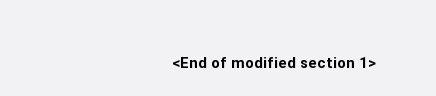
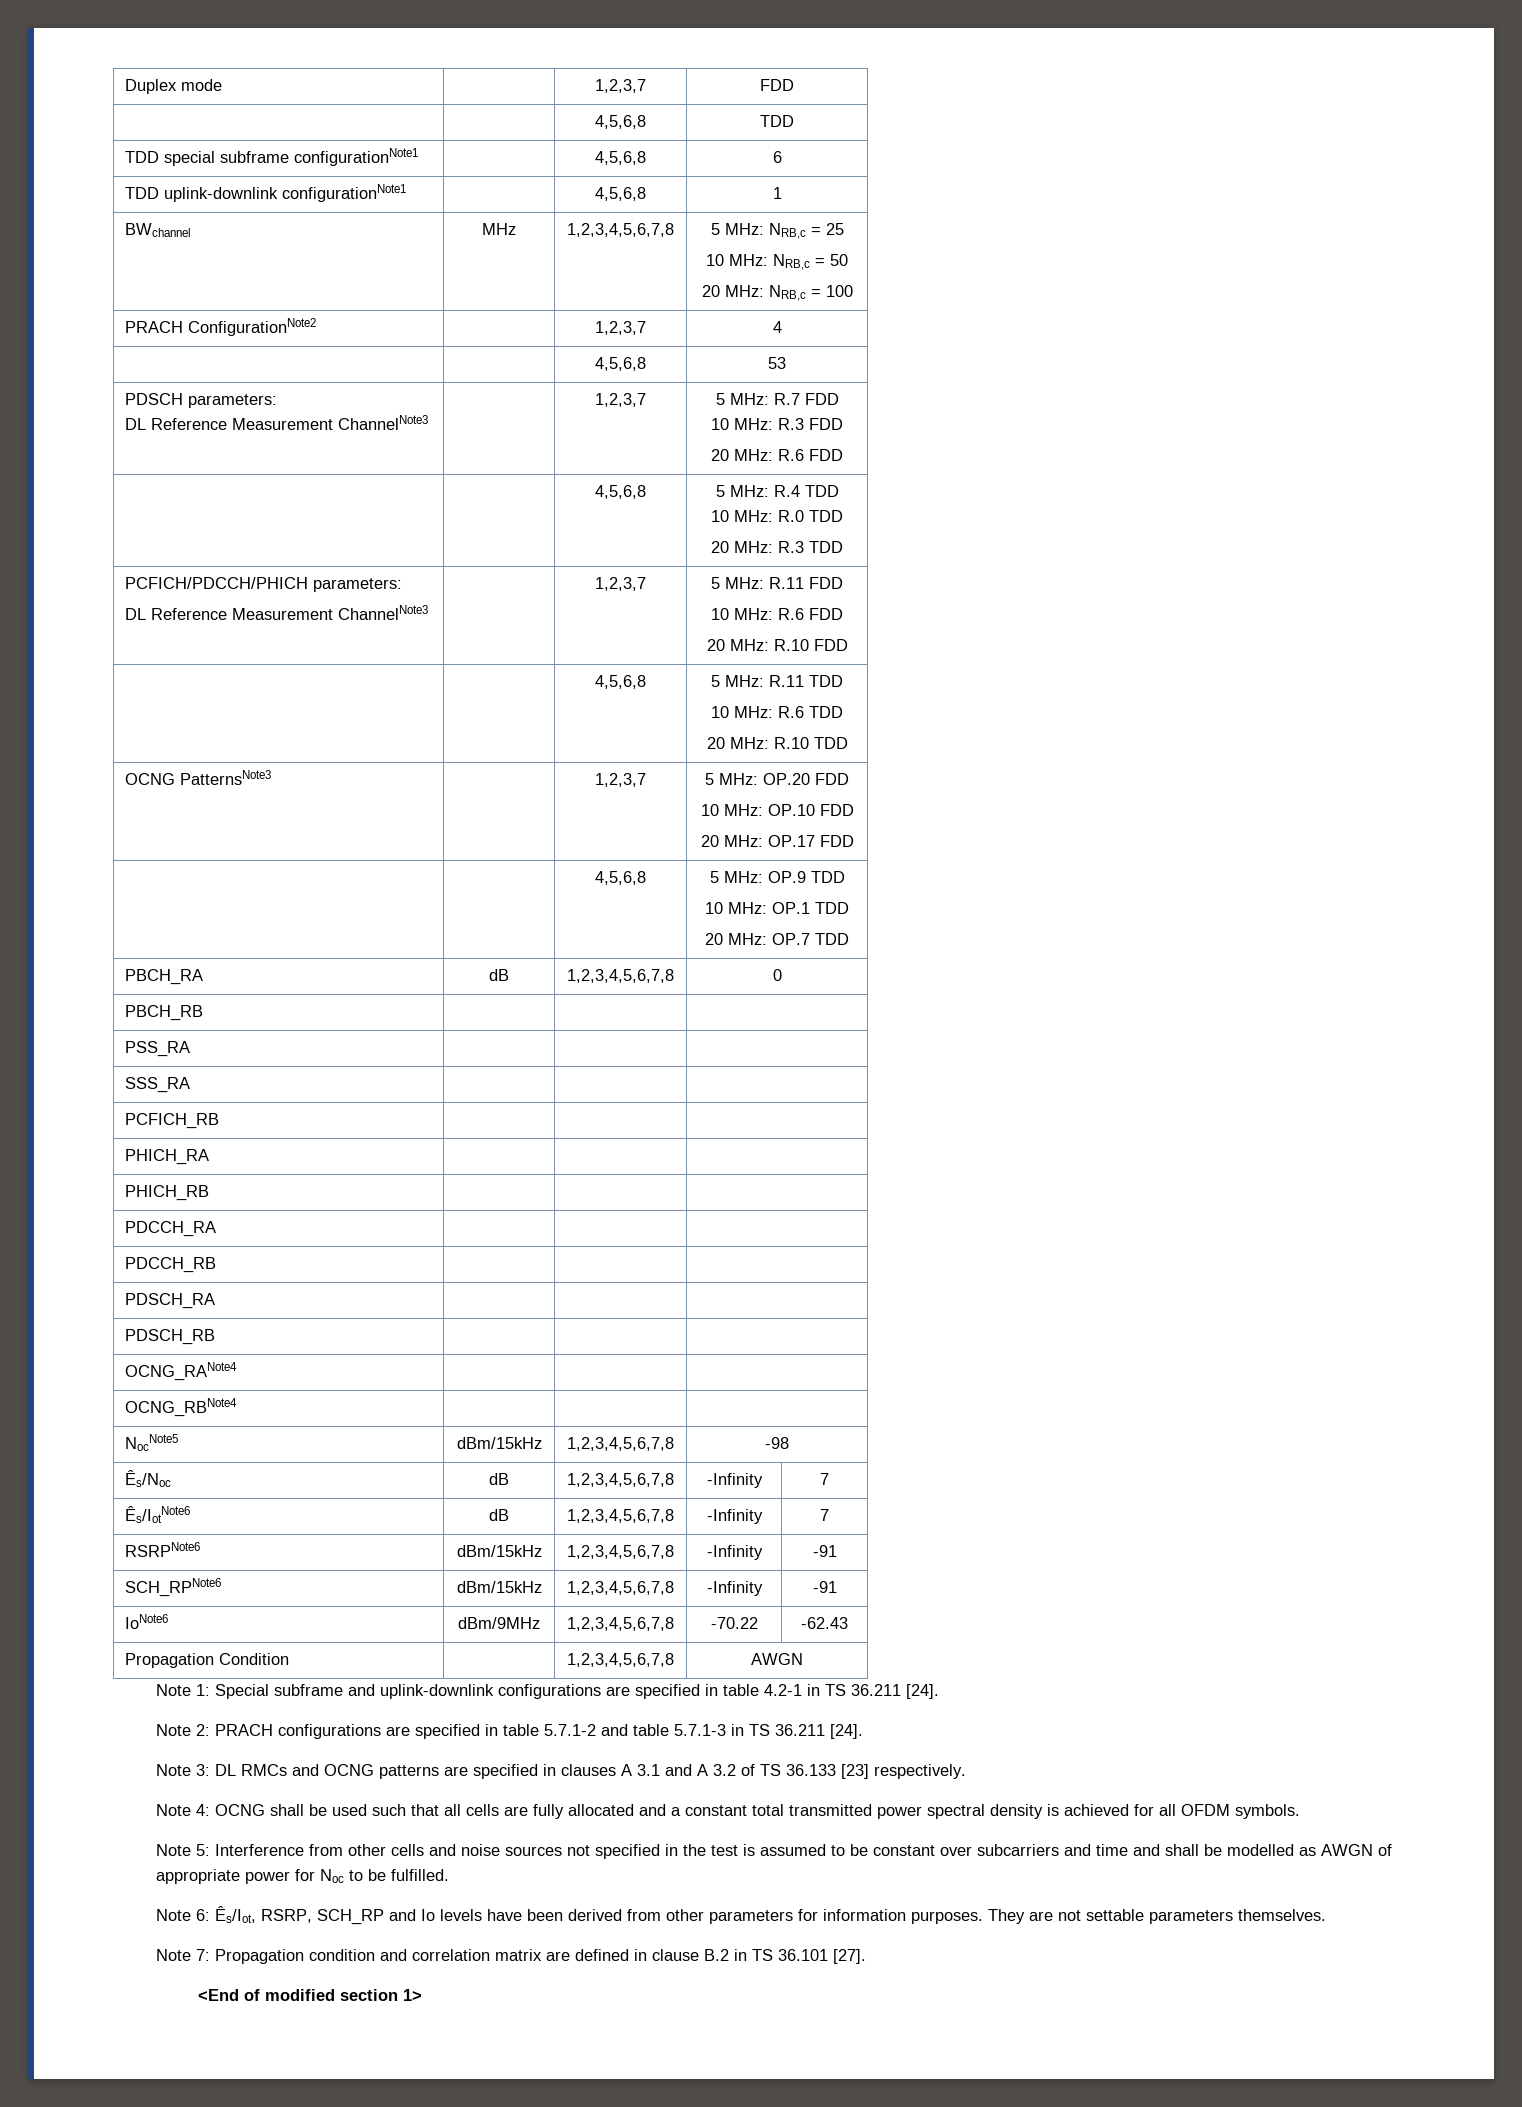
+ Duplex mode | | 1,2,3,7 | FDD
+ | | 4,5,6,8 | TDD
+ TDD special subframe configurationNote1 | | 4,5,6,8 | 6
+ TDD uplink-downlink configurationNote1 | | 4,5,6,8 | 1
+ BWchannel | MHz | 1,2,3,4,5,6,7,8 | 5 MHz: NRB,c = 25
+ 10 MHz: NRB,c = 50
+ 20 MHz: NRB,c = 100
+ PRACH ConfigurationNote2 | | 1,2,3,7 | 4
+ | | 4,5,6,8 | 53
+ PDSCH parameters:
+ DL Reference Measurement ChannelNote3 | | 1,2,3,7 | 5 MHz: R.7 FDD
+ 10 MHz: R.3 FDD
+ 20 MHz: R.6 FDD
+ | | 4,5,6,8 | 5 MHz: R.4 TDD
+ 10 MHz: R.0 TDD
+ 20 MHz: R.3 TDD
+ PCFICH/PDCCH/PHICH parameters:
+ DL Reference Measurement ChannelNote3 | | 1,2,3,7 | 5 MHz: R.11 FDD
+ 10 MHz: R.6 FDD
+ 20 MHz: R.10 FDD
+ | | 4,5,6,8 | 5 MHz: R.11 TDD
+ 10 MHz: R.6 TDD
+ 20 MHz: R.10 TDD
+ OCNG PatternsNote3 | | 1,2,3,7 | 5 MHz: OP.20 FDD
+ 10 MHz: OP.10 FDD
+ 20 MHz: OP.17 FDD
+ | | 4,5,6,8 | 5 MHz: OP.9 TDD
+ 10 MHz: OP.1 TDD
+ 20 MHz: OP.7 TDD
+ PBCH_RA | dB | 1,2,3,4,5,6,7,8 | 0
+ PBCH_RB | | |
+ PSS_RA | | |
+ SSS_RA | | |
+ PCFICH_RB | | |
+ PHICH_RA | | |
+ PHICH_RB | | |
+ PDCCH_RA | | |
+ PDCCH_RB | | |
+ PDSCH_RA | | |
+ PDSCH_RB | | |
+ OCNG_RANote4 | | |
+ OCNG_RBNote4 | | |
+ NocNote5 | dBm/15kHz | 1,2,3,4,5,6,7,8 | -98
+ Ês/Noc | dB | 1,2,3,4,5,6,7,8 | -Infinity | 7
+ Ês/IotNote6 | dB | 1,2,3,4,5,6,7,8 | -Infinity | 7
+ RSRPNote6 | dBm/15kHz | 1,2,3,4,5,6,7,8 | -Infinity | -91
+ SCH_RPNote6 | dBm/15kHz | 1,2,3,4,5,6,7,8 | -Infinity | -91
+ IoNote6 | dBm/9MHz | 1,2,3,4,5,6,7,8 | -70.22 | -62.43
+ Propagation Condition | | 1,2,3,4,5,6,7,8 | AWGN
+ Note 1: Special subframe and uplink-downlink configurations are specified in table 4.2-1 in TS 36.211 [24].
+ Note 2: PRACH configurations are specified in table 5.7.1-2 and table 5.7.1-3 in TS 36.211 [24].
+ Note 3: DL RMCs and OCNG patterns are specified in clauses A 3.1 and A 3.2 of TS 36.133 [23] respectively.
+ Note 4: OCNG shall be used such that all cells are fully allocated and a constant total transmitted power spectral density is achieved for all OFDM symbols.
+ Note 5: Interference from other cells and noise sources not specified in the test is assumed to be constant over subcarriers and time and shall be modelled as AWGN of appropriate power for Noc to be fulfilled.
+ Note 6: Ês/Iot, RSRP, SCH_RP and Io levels have been derived from other parameters for information purposes. They are not settable parameters themselves.
+ Note 7: Propagation condition and correlation matrix are defined in clause B.2 in TS 36.101 [27].

